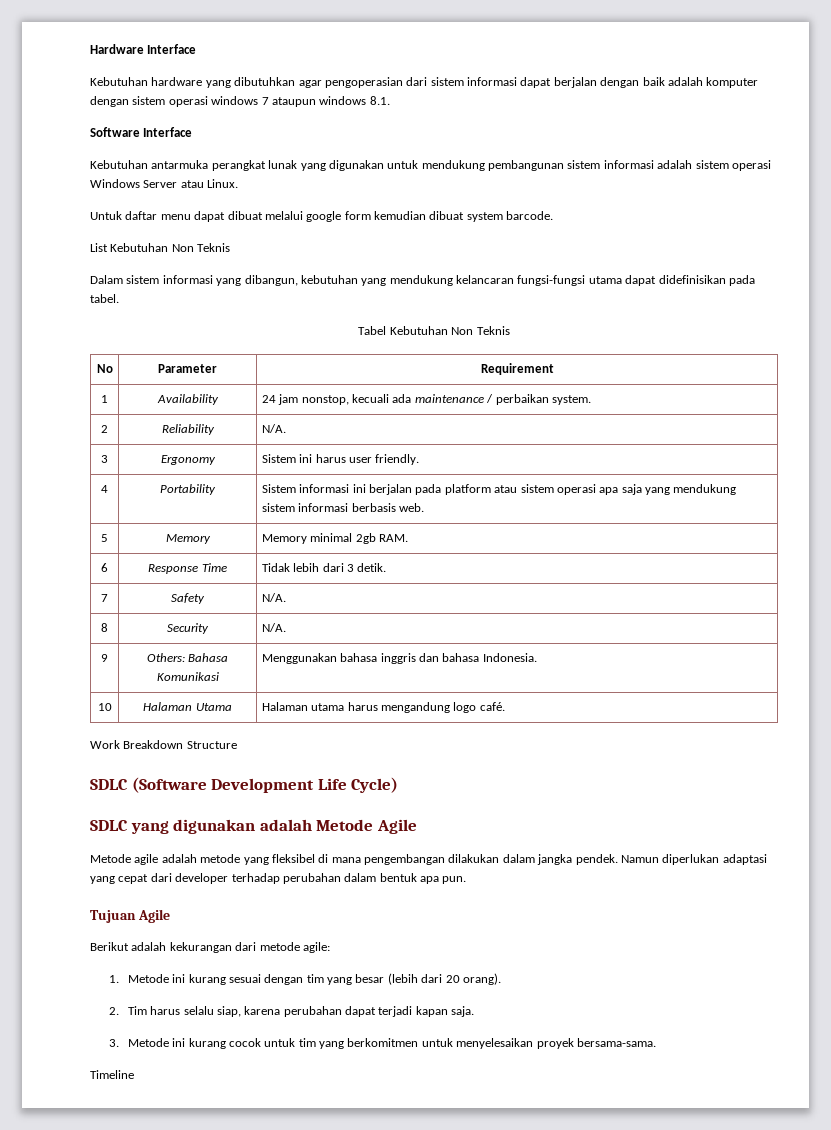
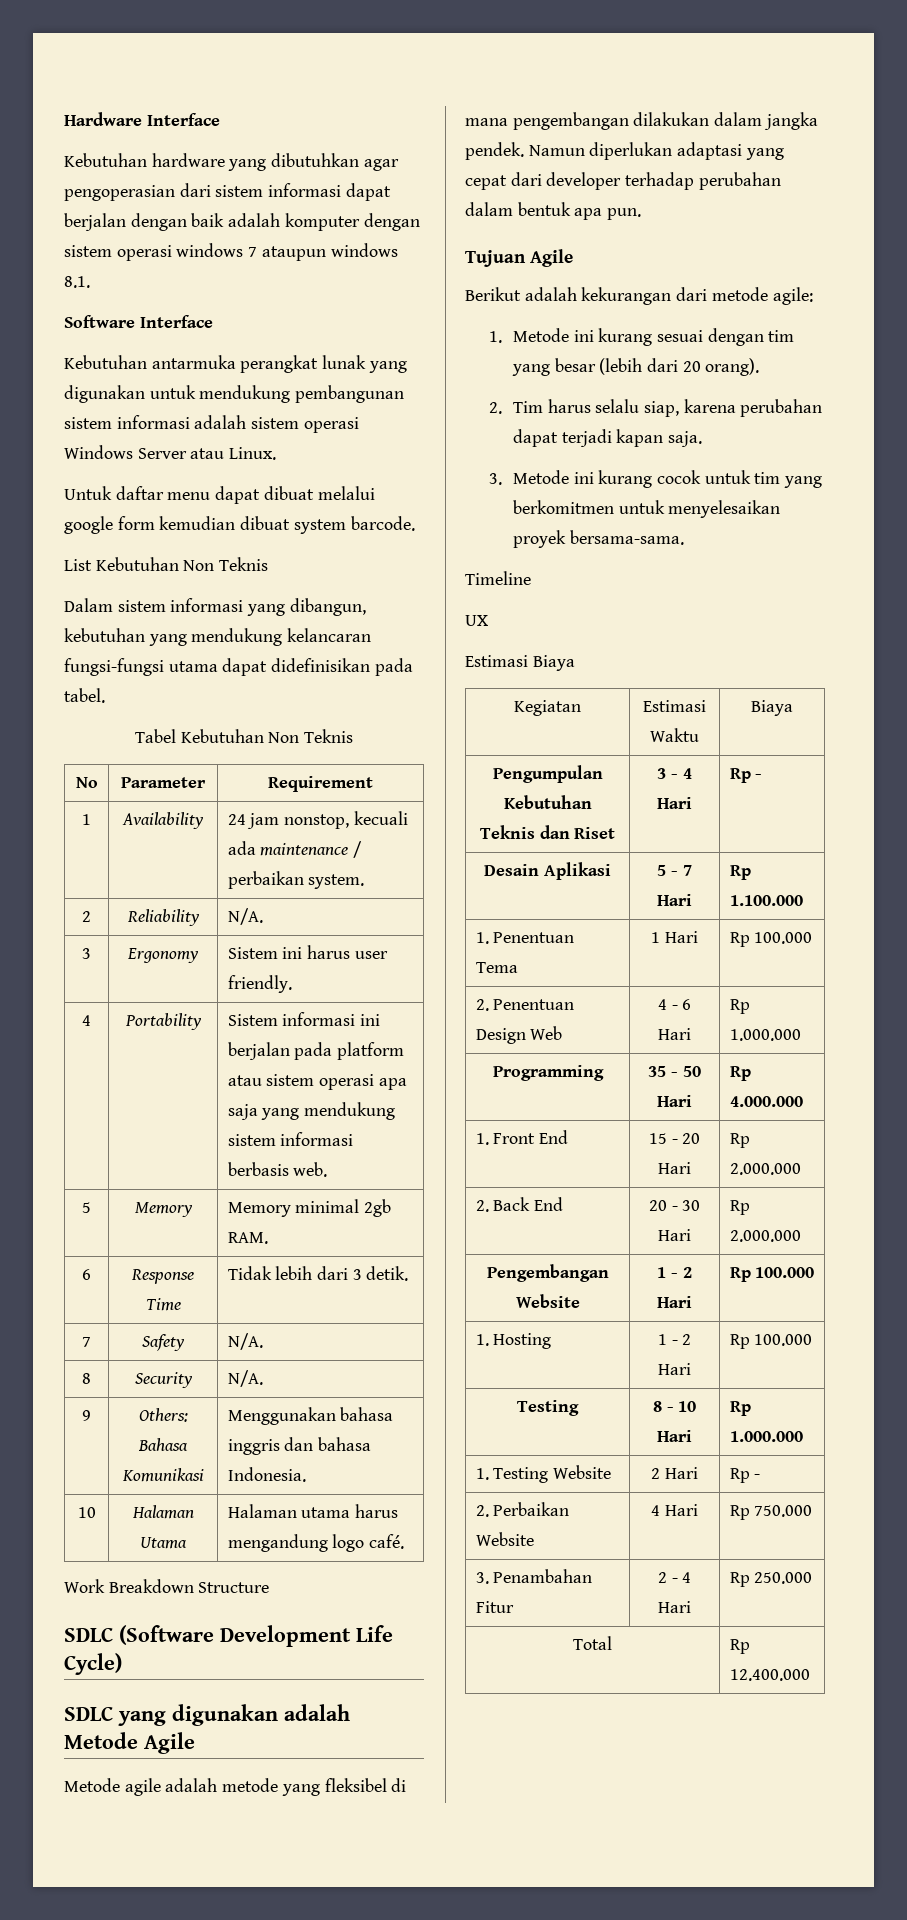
+ UX
+ Estimasi Biaya
+ Kegiatan | Estimasi Waktu | Biaya
+ Pengumpulan Kebutuhan Teknis dan Riset | 3 - 4 Hari | Rp -
+ Desain Aplikasi | 5 - 7 Hari | Rp 1.100.000
+ 1. Penentuan Tema | 1 Hari | Rp 100.000
+ 2. Penentuan Design Web | 4 - 6 Hari | Rp 1.000.000
+ Programming | 35 - 50 Hari | Rp 4.000.000
+ 1. Front End | 15 - 20 Hari | Rp 2.000.000
+ 2. Back End | 20 - 30 Hari | Rp 2.000.000
+ Pengembangan Website | 1 - 2 Hari | Rp 100.000
+ 1. Hosting | 1 - 2 Hari | Rp 100.000
+ Testing | 8 - 10 Hari | Rp 1.000.000
+ 1. Testing Website | 2 Hari | Rp -
+ 2. Perbaikan Website | 4 Hari | Rp 750.000
+ 3. Penambahan Fitur | 2 - 4 Hari | Rp 250.000
+ Total | Rp 12.400.000

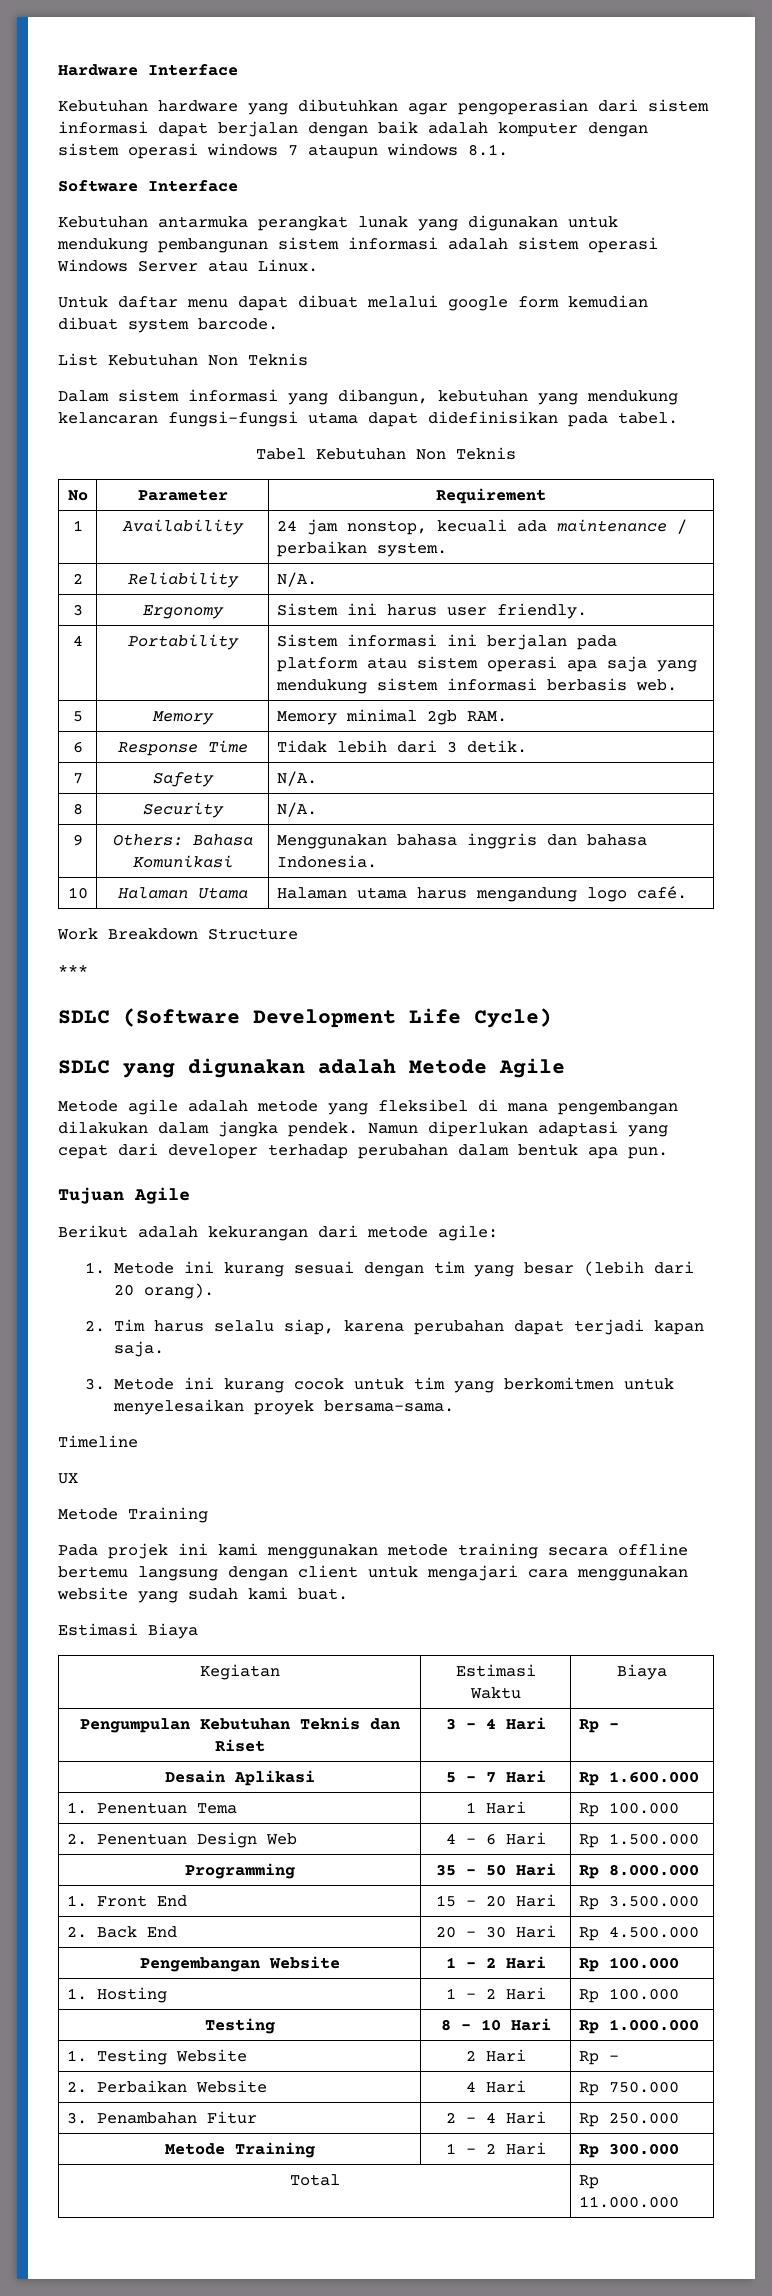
+ ***
  UX
+ Metode Training
+ Pada projek ini kami menggunakan metode training secara offline bertemu langsung dengan client untuk mengajari cara menggunakan website yang sudah kami buat.
- Desain Aplikasi | 5 - 7 Hari | Rp 1.100.000
+ Desain Aplikasi | 5 - 7 Hari | Rp 1.600.000
- 2. Penentuan Design Web | 4 - 6 Hari | Rp 1.000.000
+ 2. Penentuan Design Web | 4 - 6 Hari | Rp 1.500.000
- Programming | 35 - 50 Hari | Rp 4.000.000
+ Programming | 35 - 50 Hari | Rp 8.000.000
- 1. Front End | 15 - 20 Hari | Rp 2.000.000
+ 1. Front End | 15 - 20 Hari | Rp 3.500.000
- 2. Back End | 20 - 30 Hari | Rp 2.000.000
+ 2. Back End | 20 - 30 Hari | Rp 4.500.000
+ Metode Training | 1 – 2 Hari | Rp 300.000
- Total | Rp 12.400.000
+ Total | Rp 11.000.000

